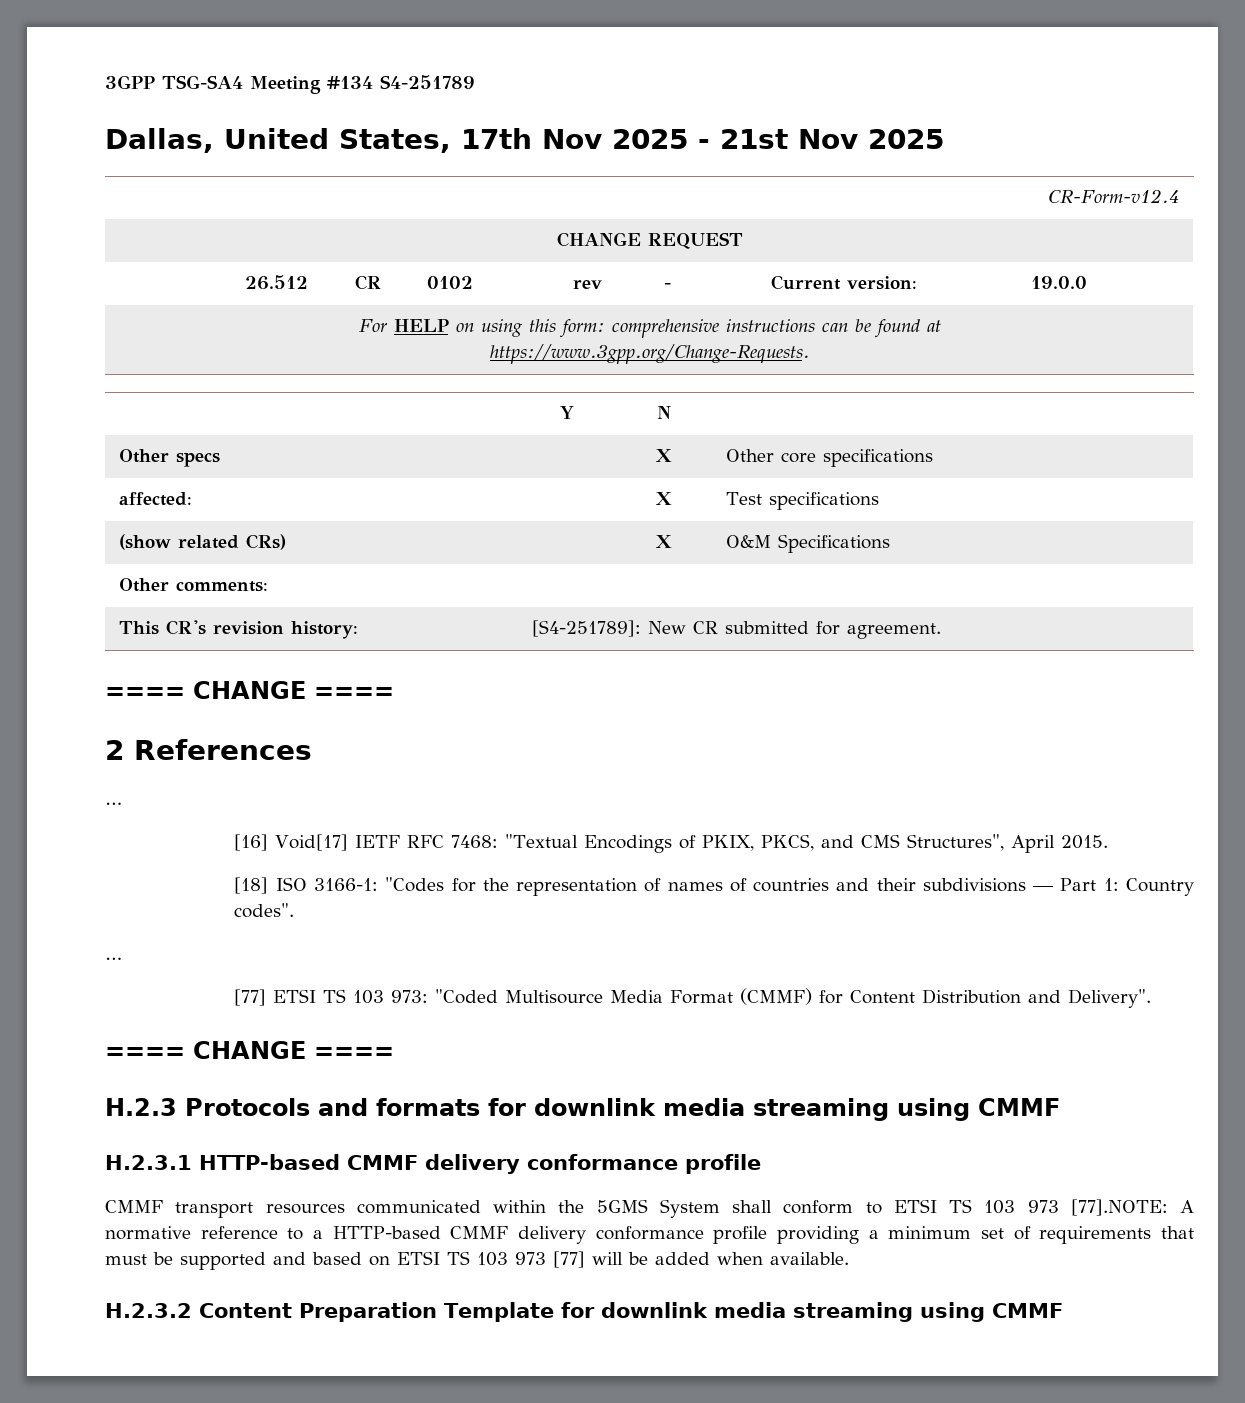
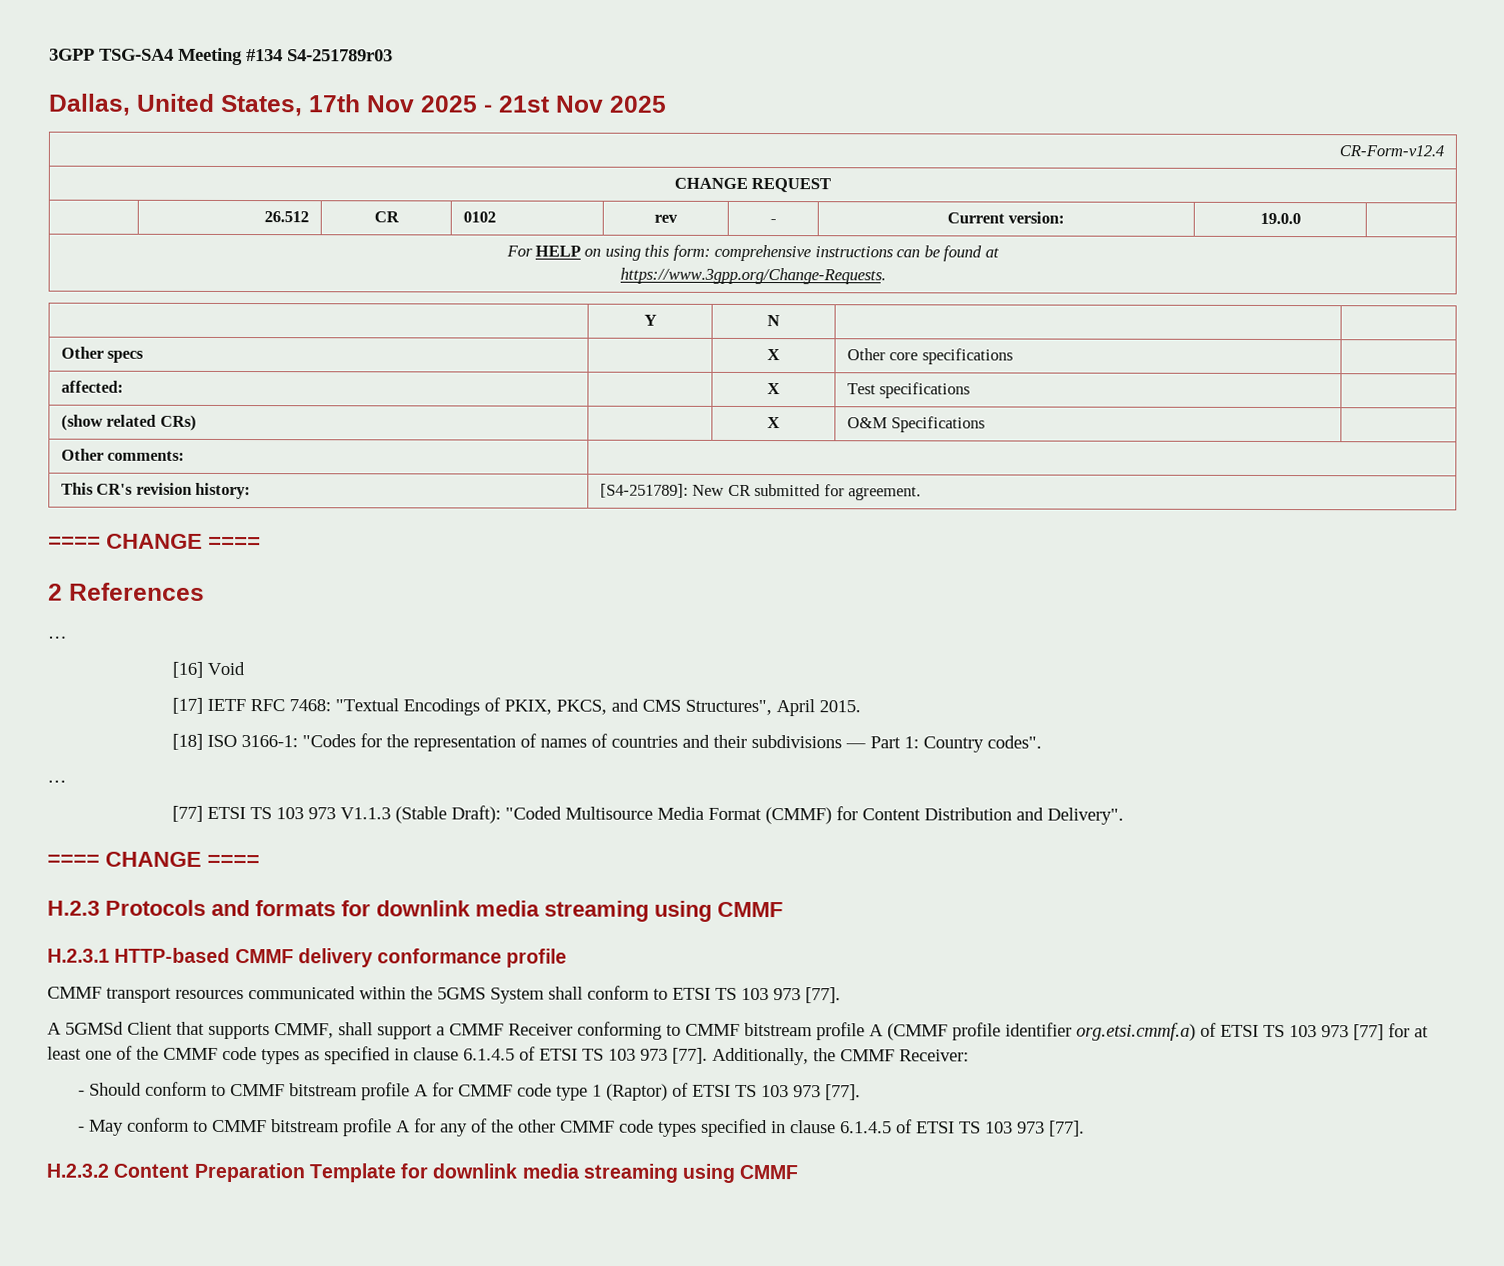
- 3GPP TSG-SA4 Meeting #134 S4-251789
+ 3GPP TSG-SA4 Meeting #134 S4-251789r03
- [16] Void[17] IETF RFC 7468: "Textual Encodings of PKIX, PKCS, and CMS Structures", April 2015.
+ [16] Void
+ [17] IETF RFC 7468: "Textual Encodings of PKIX, PKCS, and CMS Structures", April 2015.
- [77] ETSI TS 103 973: "Coded Multisource Media Format (CMMF) for Content Distribution and Delivery".
+ [77] ETSI TS 103 973 V1.1.3 (Stable Draft): "Coded Multisource Media Format (CMMF) for Content Distribution and Delivery".
- CMMF transport resources communicated within the 5GMS System shall conform to ETSI TS 103 973 [77].NOTE: A normative reference to a HTTP-based CMMF delivery conformance profile providing a minimum set of requirements that must be supported and based on ETSI TS 103 973 [77] will be added when available.
+ CMMF transport resources communicated within the 5GMS System shall conform to ETSI TS 103 973 [77].
+ A 5GMSd Client that supports CMMF, shall support a CMMF Receiver conforming to CMMF bitstream profile A (CMMF profile identifier org.etsi.cmmf.a) of ETSI TS 103 973 [77] for at least one of the CMMF code types as specified in clause 6.1.4.5 of ETSI TS 103 973 [77]. Additionally, the CMMF Receiver:
+ - Should conform to CMMF bitstream profile A for CMMF code type 1 (Raptor) of ETSI TS 103 973 [77].
+ - May conform to CMMF bitstream profile A for any of the other CMMF code types specified in clause 6.1.4.5 of ETSI TS 103 973 [77].

